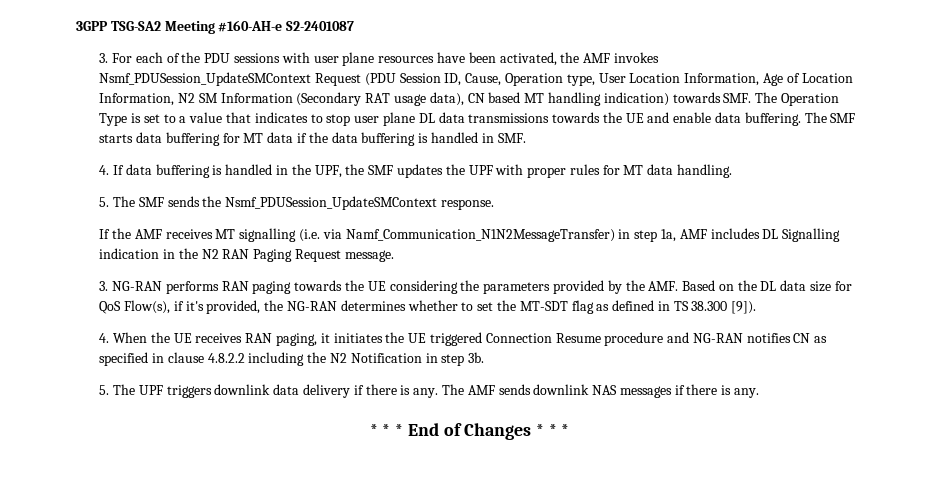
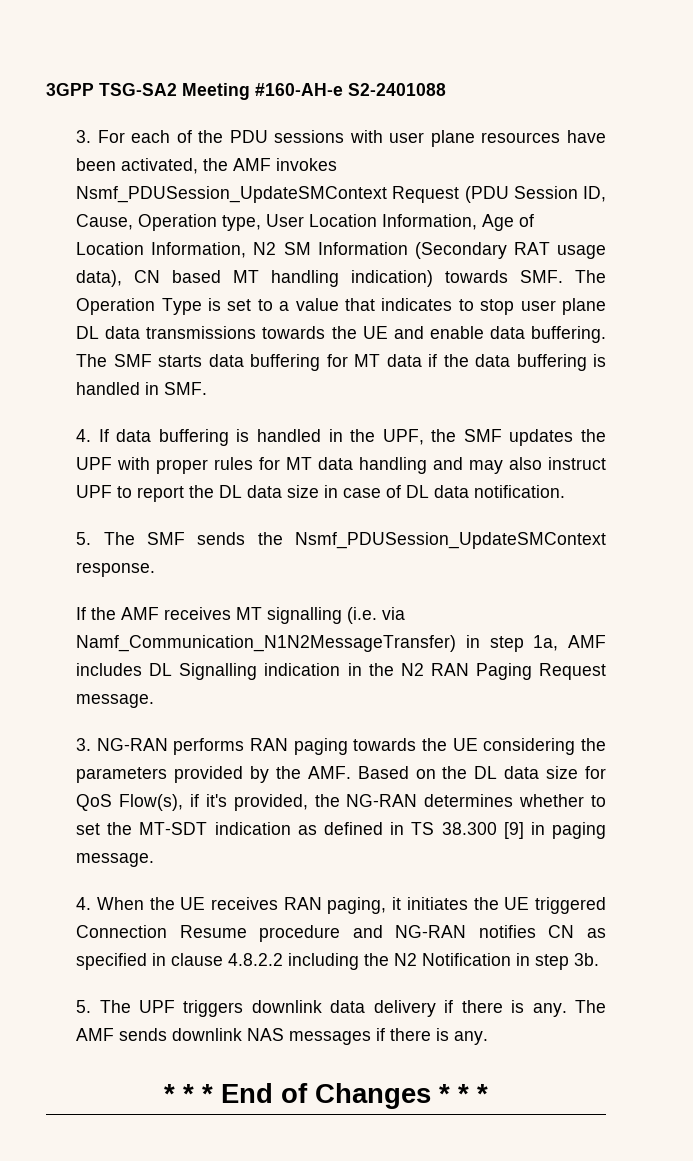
- 3GPP TSG-SA2 Meeting #160-AH-e S2-2401087
+ 3GPP TSG-SA2 Meeting #160-AH-e S2-2401088
- 4. If data buffering is handled in the UPF, the SMF updates the UPF with proper rules for MT data handling.
+ 4. If data buffering is handled in the UPF, the SMF updates the UPF with proper rules for MT data handling and may also instruct UPF to report the DL data size in case of DL data notification.
- 3. NG-RAN performs RAN paging towards the UE considering the parameters provided by the AMF. Based on the DL data size for QoS Flow(s), if it's provided, the NG-RAN determines whether to set the MT-SDT flag as defined in TS 38.300 [9]).
+ 3. NG-RAN performs RAN paging towards the UE considering the parameters provided by the AMF. Based on the DL data size for QoS Flow(s), if it's provided, the NG-RAN determines whether to set the MT-SDT indication as defined in TS 38.300 [9] in paging message.

